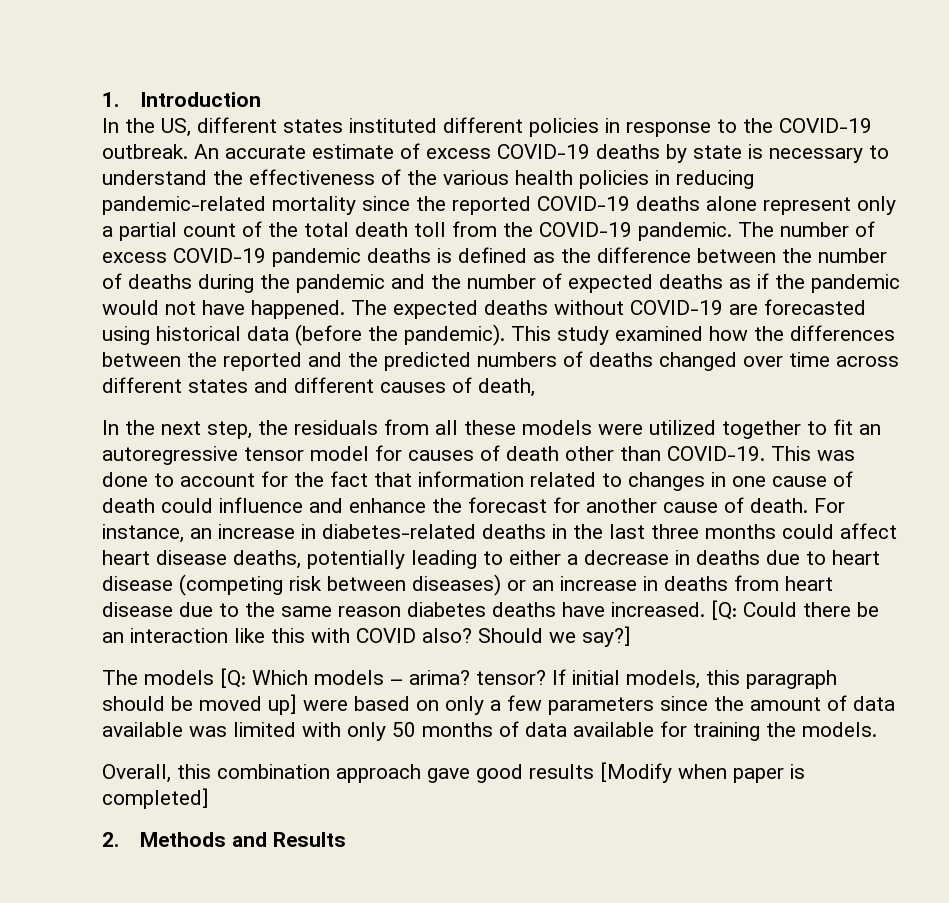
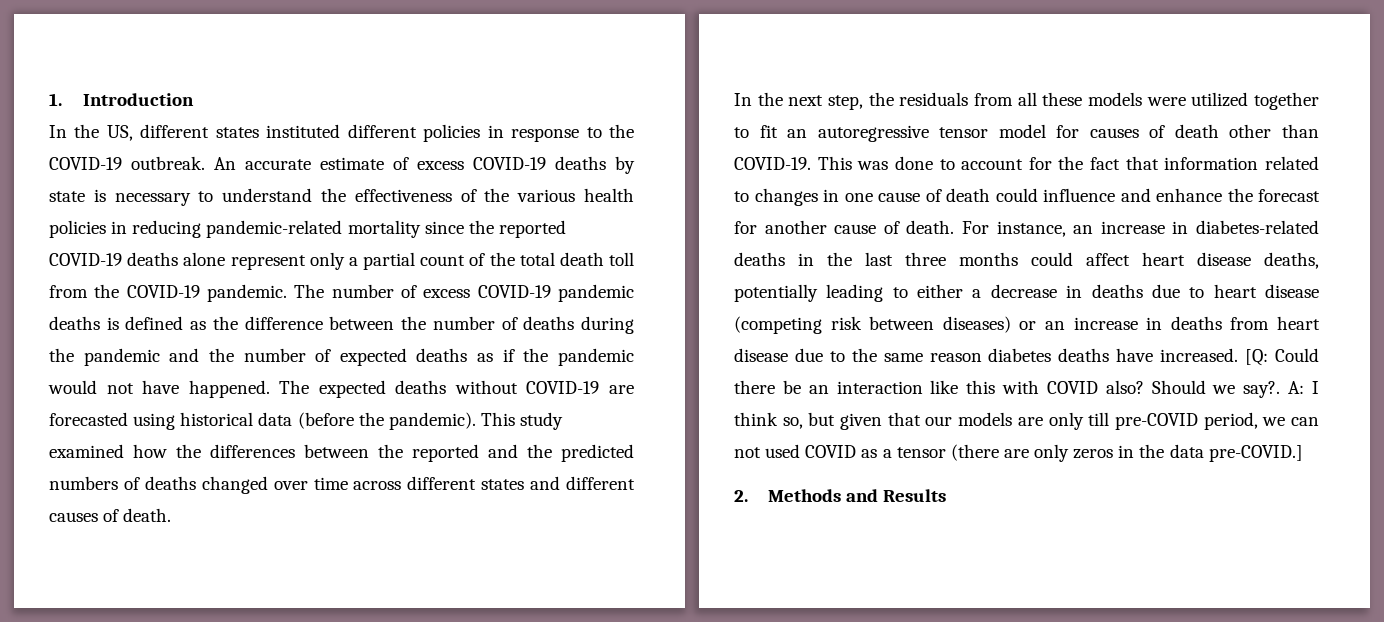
- This study examined how the differences between the reported and the predicted numbers of deaths changed over time across different states and different causes of death,
+ This study examined how the differences between the reported and the predicted numbers of deaths changed over time across different states and different causes of death.
- Should we say?]
- The models [Q: Which models – arima? tensor? If initial models, this paragraph should be moved up] were based on only a few parameters since the amount of data available was limited with only 50 months of data available for training the models.
- Overall, this combination approach gave good results [Modify when paper is completed]
+ Should we say?. A: I think so, but given that our models are only till pre-COVID period, we can not used COVID as a tensor (there are only zeros in the data pre-COVID.]

